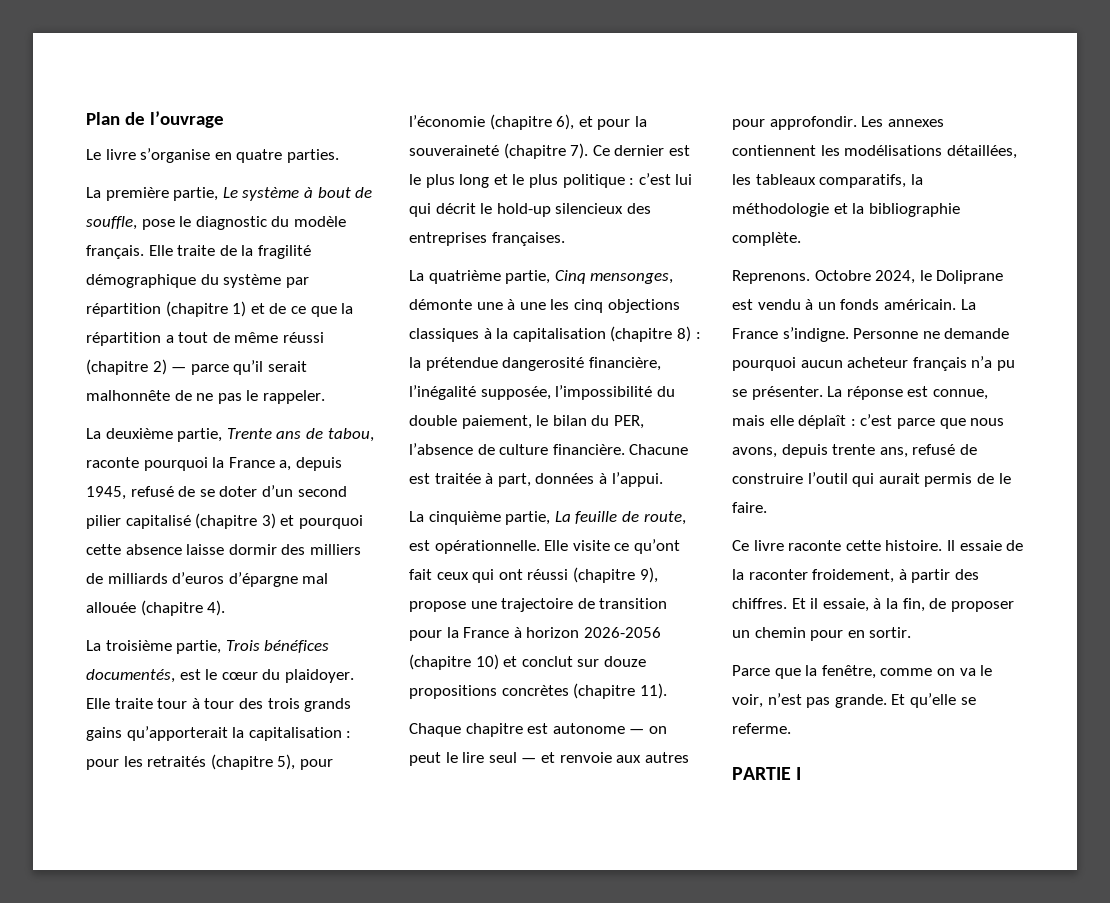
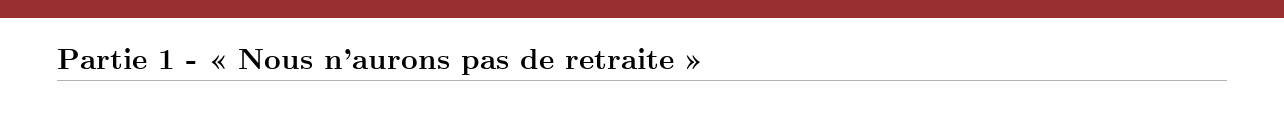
- Plan de l’ouvrage
- Le livre s’organise en quatre parties.
- La première partie, Le système à bout de souffle, pose le diagnostic du modèle français. Elle traite de la fragilité démographique du système par répartition (chapitre 1) et de ce que la répartition a tout de même réussi (chapitre 2) — parce qu’il serait malhonnête de ne pas le rappeler.
- La deuxième partie, Trente ans de tabou, raconte pourquoi la France a, depuis 1945, refusé de se doter d’un second pilier capitalisé (chapitre 3) et pourquoi cette absence laisse dormir des milliers de milliards d’euros d’épargne mal allouée (chapitre 4).
- La troisième partie, Trois bénéfices documentés, est le cœur du plaidoyer. Elle traite tour à tour des trois grands gains qu’apporterait la capitalisation : pour les retraités (chapitre 5), pour l’économie (chapitre 6), et pour la souveraineté (chapitre 7). Ce dernier est le plus long et le plus politique : c’est lui qui décrit le hold-up silencieux des entreprises françaises.
- La quatrième partie, Cinq mensonges, démonte une à une les cinq objections classiques à la capitalisation (chapitre 8) : la prétendue dangerosité financière, l’inégalité supposée, l’impossibilité du double paiement, le bilan du PER, l’absence de culture financière. Chacune est traitée à part, données à l’appui.
- La cinquième partie, La feuille de route, est opérationnelle. Elle visite ce qu’ont fait ceux qui ont réussi (chapitre 9), propose une trajectoire de transition pour la France à horizon 2026-2056 (chapitre 10) et conclut sur douze propositions concrètes (chapitre 11).
- Chaque chapitre est autonome — on peut le lire seul — et renvoie aux autres pour approfondir. Les annexes contiennent les modélisations détaillées, les tableaux comparatifs, la méthodologie et la bibliographie complète.
- Reprenons. Octobre 2024, le Doliprane est vendu à un fonds américain. La France s’indigne. Personne ne demande pourquoi aucun acheteur français n’a pu se présenter. La réponse est connue, mais elle déplaît : c’est parce que nous avons, depuis trente ans, refusé de construire l’outil qui aurait permis de le faire.
- Ce livre raconte cette histoire. Il essaie de la raconter froidement, à partir des chiffres. Et il essaie, à la fin, de proposer un chemin pour en sortir.
- Parce que la fenêtre, comme on va le voir, n’est pas grande. Et qu’elle se referme.
- PARTIE I
+ Partie 1 - « Nous n’aurons pas de retraite »

